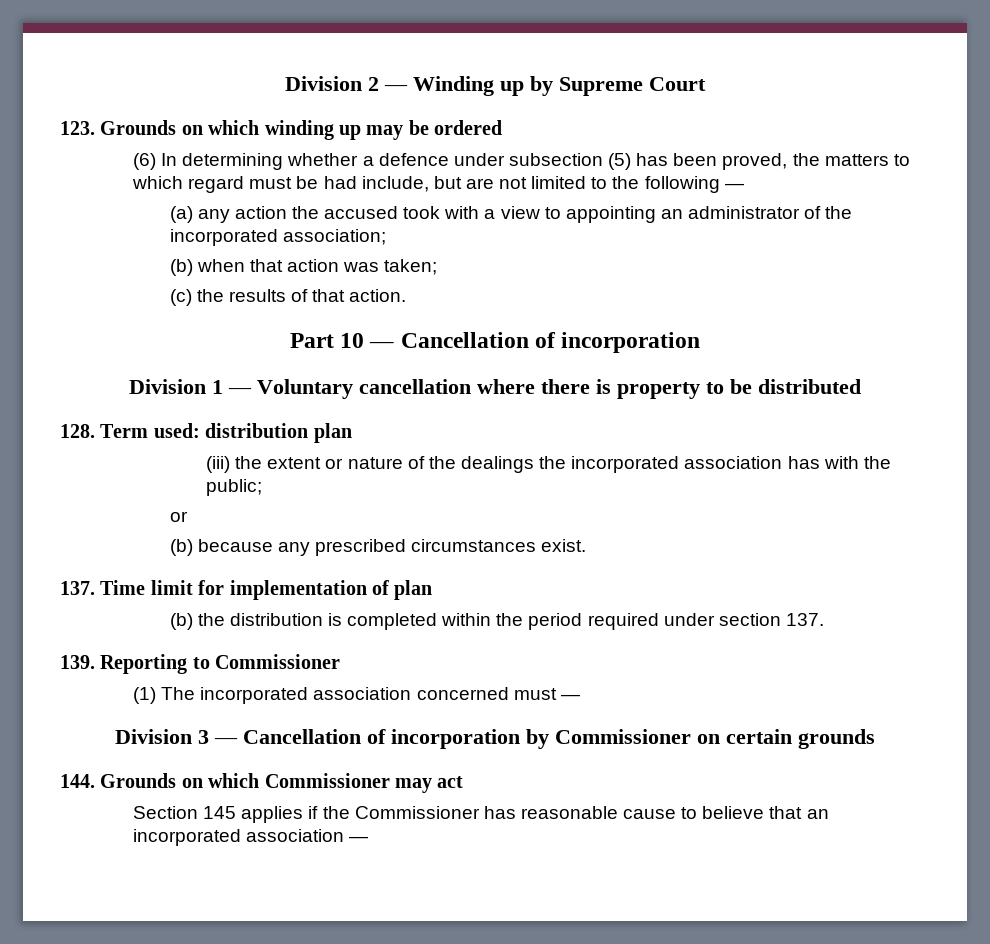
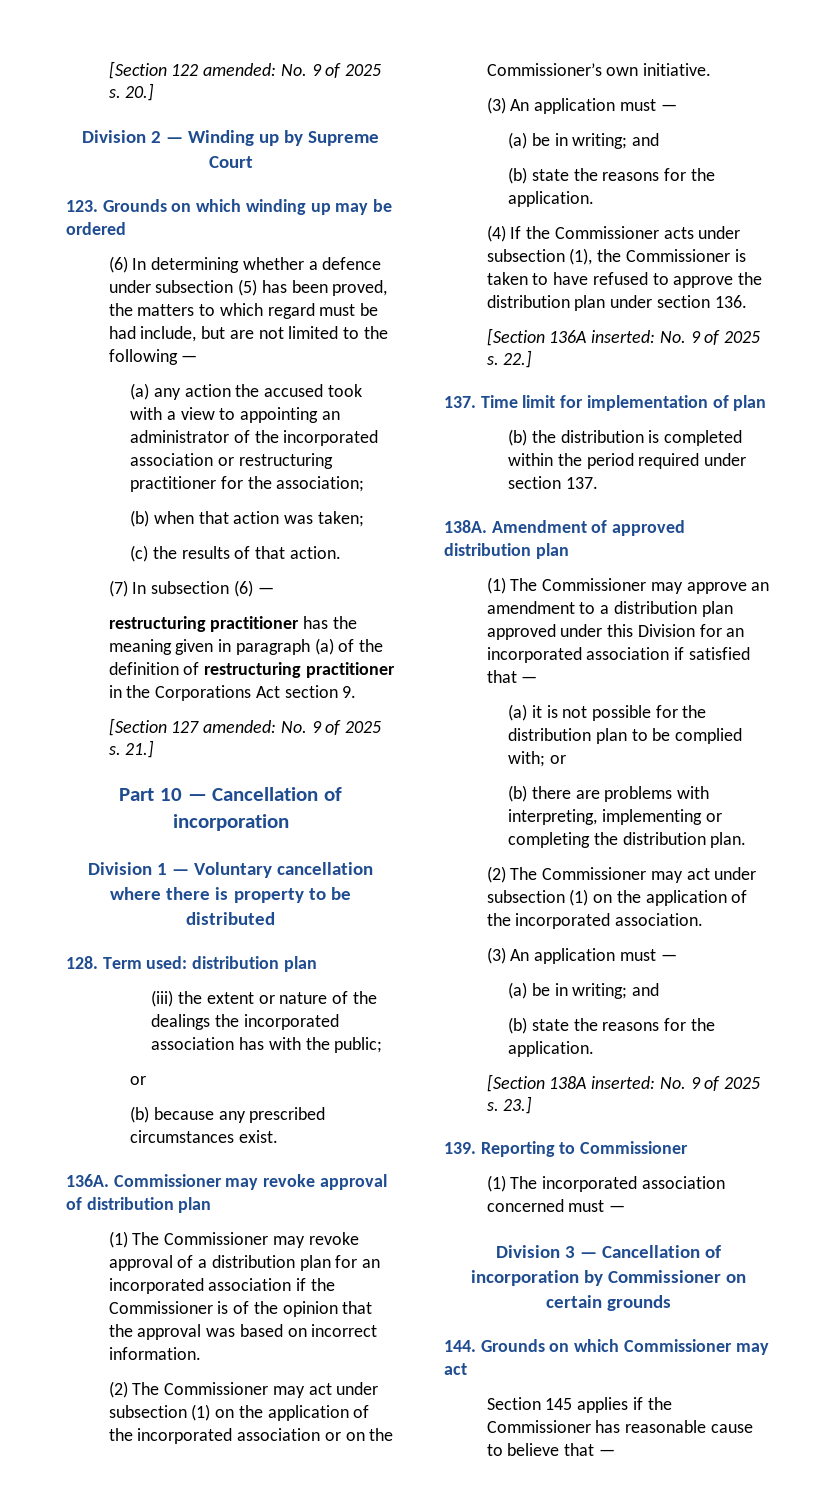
+ [Section 122 amended: No. 9 of 2025 s. 20.]
- (a) any action the accused took with a view to appointing an administrator of the incorporated association;
+ (a) any action the accused took with a view to appointing an administrator of the incorporated association or restructuring practitioner for the association;
+ (7) In subsection (6) —
+ restructuring practitioner has the meaning given in paragraph (a) of the definition of restructuring practitioner in the Corporations Act section 9.
+ [Section 127 amended: No. 9 of 2025 s. 21.]
+ 136A. Commissioner may revoke approval of distribution plan
+ (1) The Commissioner may revoke approval of a distribution plan for an incorporated association if the Commissioner is of the opinion that the approval was based on incorrect information.
+ (2) The Commissioner may act under subsection (1) on the application of the incorporated association or on the Commissioner’s own initiative.
+ (3) An application must —
+ (a) be in writing; and
+ (b) state the reasons for the application.
+ (4) If the Commissioner acts under subsection (1), the Commissioner is taken to have refused to approve the distribution plan under section 136.
+ [Section 136A inserted: No. 9 of 2025 s. 22.]
+ 138A. Amendment of approved distribution plan
+ (1) The Commissioner may approve an amendment to a distribution plan approved under this Division for an incorporated association if satisfied that —
+ (a) it is not possible for the distribution plan to be complied with; or
+ (b) there are problems with interpreting, implementing or completing the distribution plan.
+ (2) The Commissioner may act under subsection (1) on the application of the incorporated association.
+ (3) An application must —
+ (a) be in writing; and
+ (b) state the reasons for the application.
+ [Section 138A inserted: No. 9 of 2025 s. 23.]
- Section 145 applies if the Commissioner has reasonable cause to believe that an incorporated association —
+ Section 145 applies if the Commissioner has reasonable cause to believe that —

